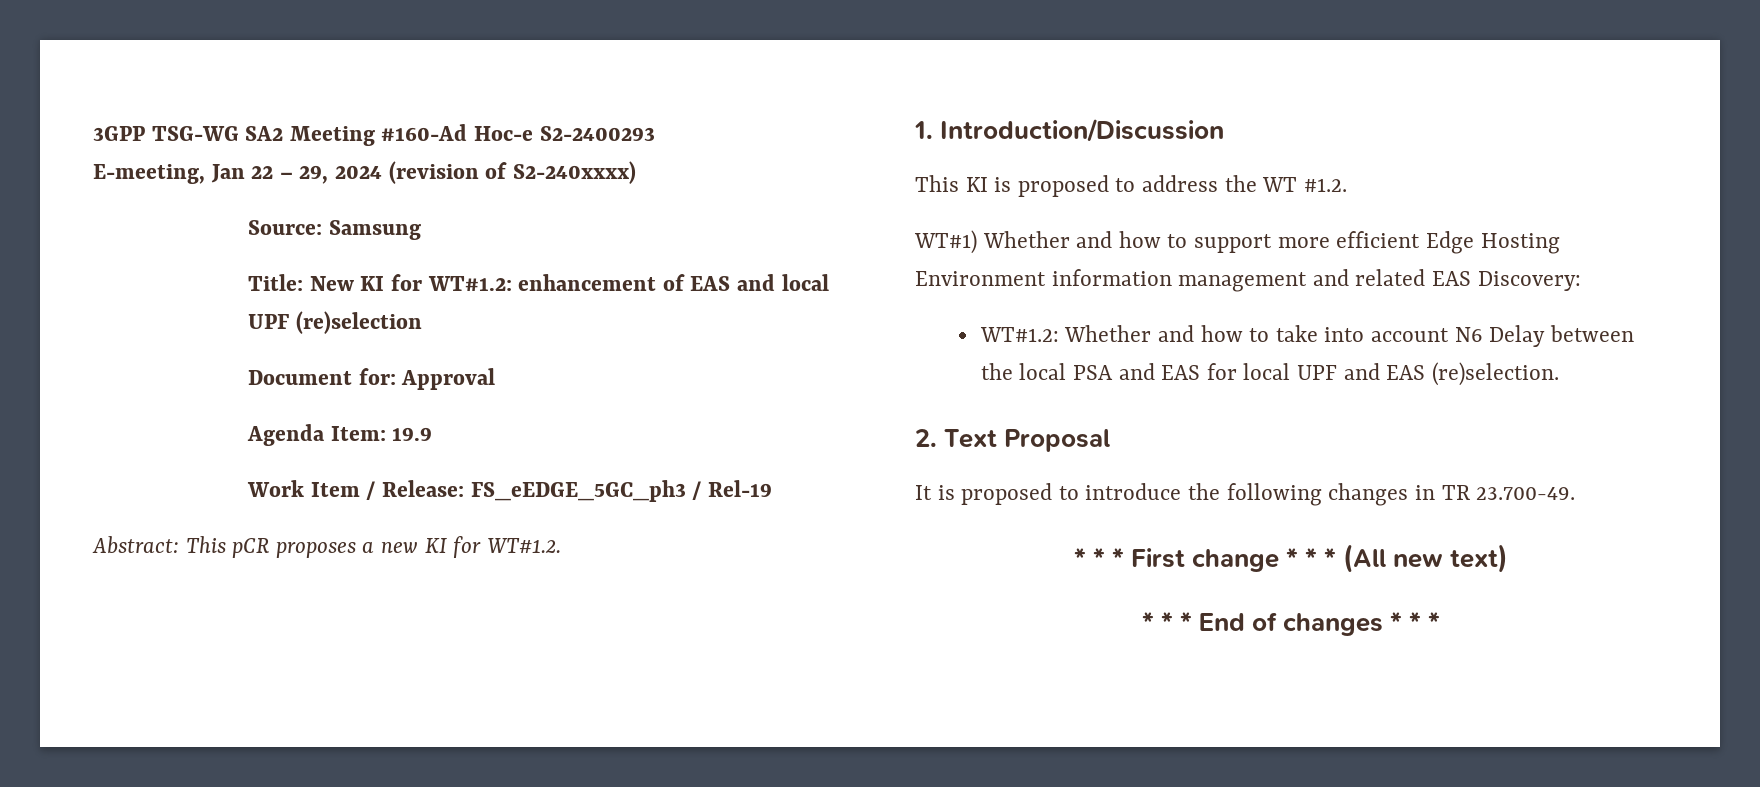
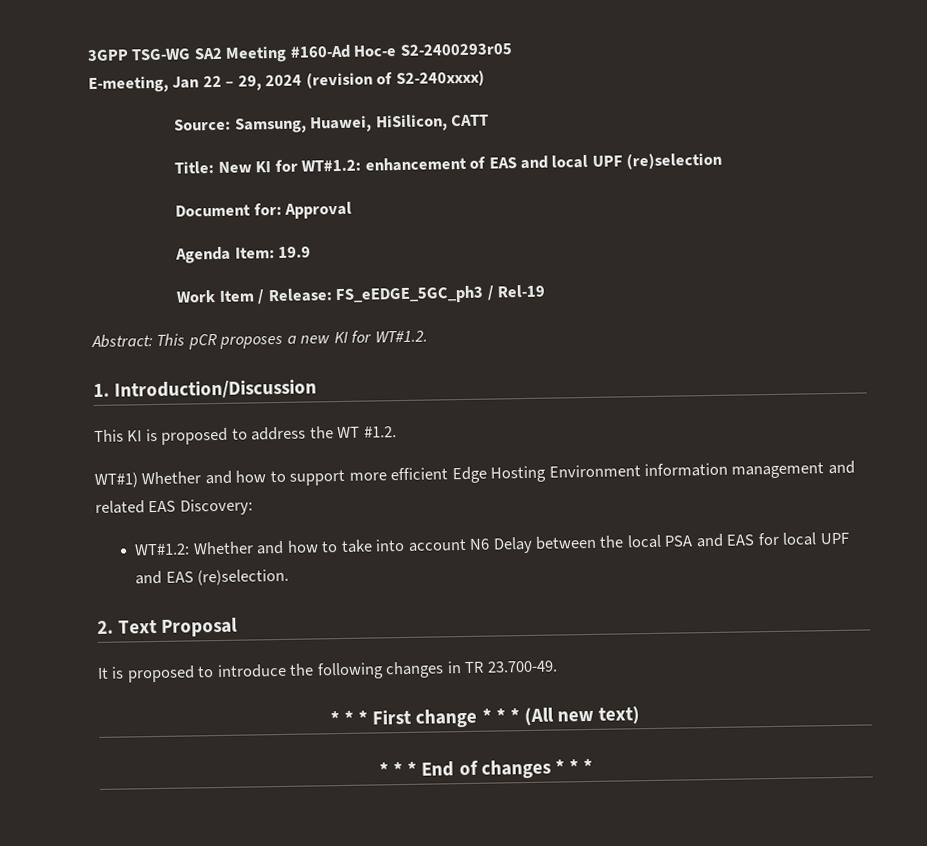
- 3GPP TSG-WG SA2 Meeting #160-Ad Hoc-e S2-2400293
+ 3GPP TSG-WG SA2 Meeting #160-Ad Hoc-e S2-2400293r05
- Source: Samsung
+ Source: Samsung, Huawei, HiSilicon, CATT

